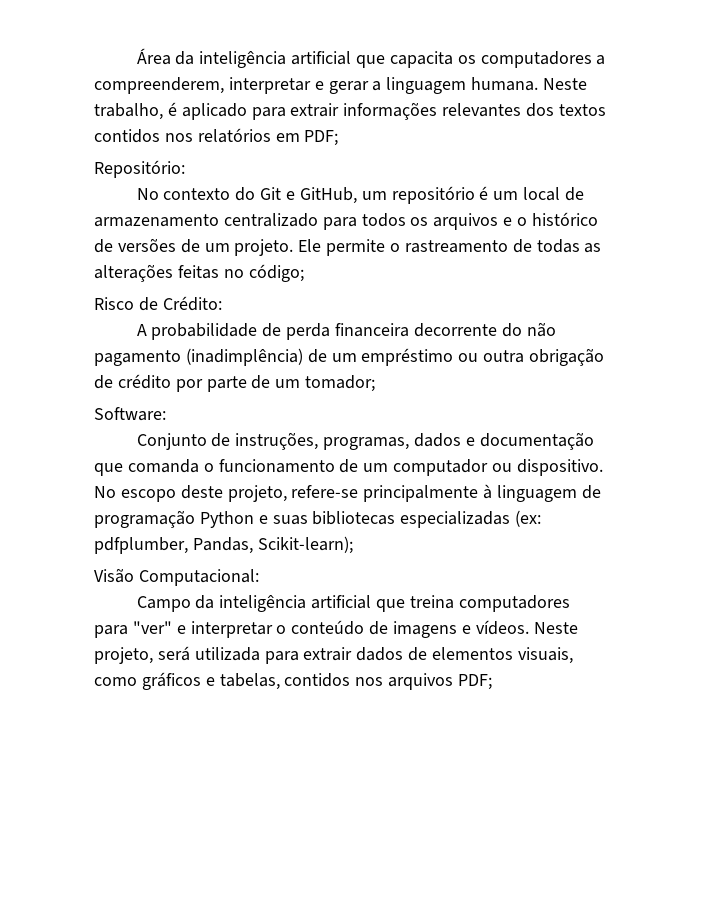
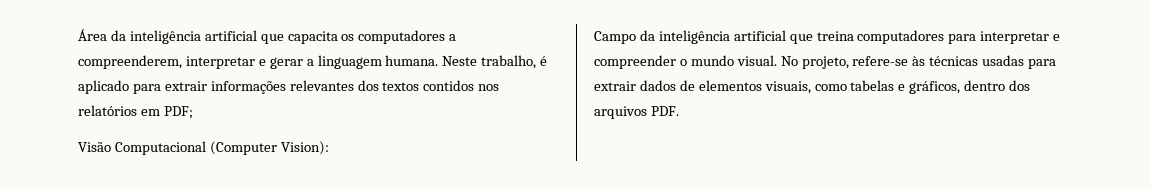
- Repositório:
- No contexto do Git e GitHub, um repositório é um local de armazenamento centralizado para todos os arquivos e o histórico de versões de um projeto. Ele permite o rastreamento de todas as alterações feitas no código;
- Risco de Crédito:
- A probabilidade de perda financeira decorrente do não pagamento (inadimplência) de um empréstimo ou outra obrigação de crédito por parte de um tomador;
- Software:
- Conjunto de instruções, programas, dados e documentação que comanda o funcionamento de um computador ou dispositivo. No escopo deste projeto, refere-se principalmente à linguagem de programação Python e suas bibliotecas especializadas (ex: pdfplumber, Pandas, Scikit-learn);
- Visão Computacional:
+ Visão Computacional (Computer Vision):
- Campo da inteligência artificial que treina computadores para "ver" e interpretar o conteúdo de imagens e vídeos. Neste projeto, será utilizada para extrair dados de elementos visuais, como gráficos e tabelas, contidos nos arquivos PDF;
+ Campo da inteligência artificial que treina computadores para interpretar e compreender o mundo visual. No projeto, refere-se às técnicas usadas para extrair dados de elementos visuais, como tabelas e gráficos, dentro dos arquivos PDF.

